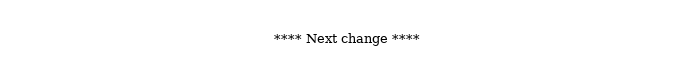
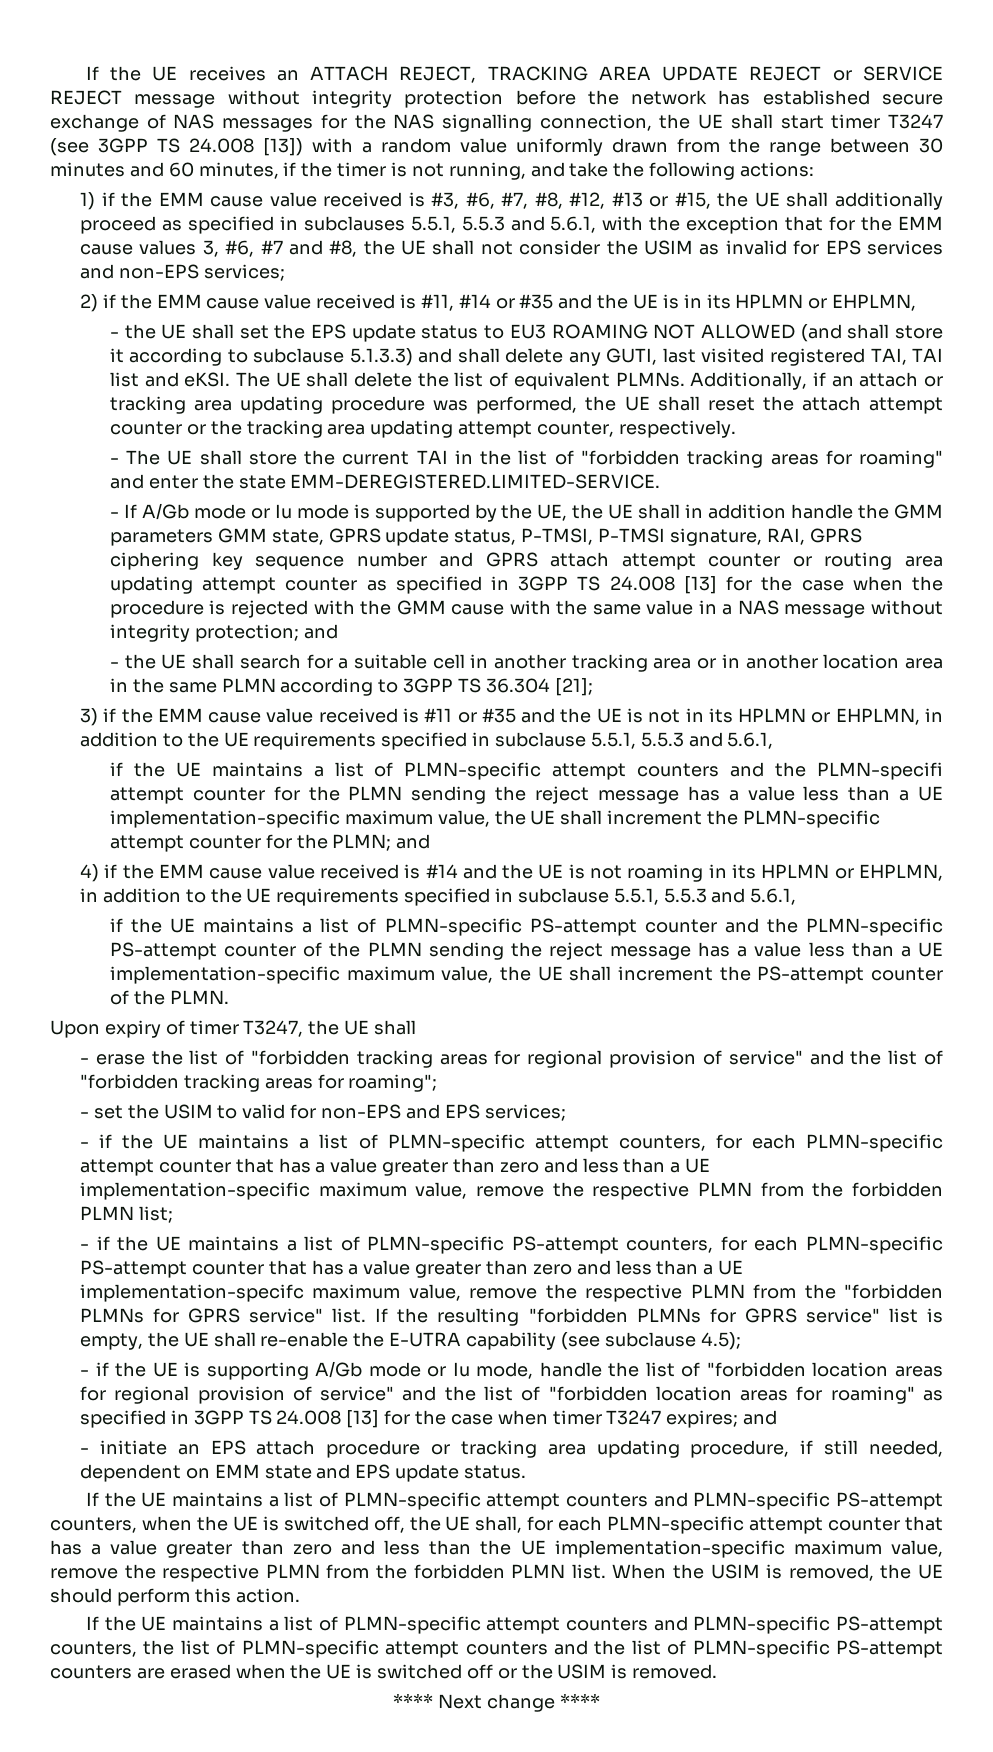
+ If the UE receives an ATTACH REJECT, TRACKING AREA UPDATE REJECT or SERVICE REJECT message without integrity protection before the network has established secure exchange of NAS messages for the NAS signalling connection, the UE shall start timer T3247 (see 3GPP TS 24.008 [13]) with a random value uniformly drawn from the range between 30 minutes and 60 minutes, if the timer is not running, and take the following actions:
+ 1) if the EMM cause value received is #3, #6, #7, #8, #12, #13 or #15, the UE shall additionally proceed as specified in subclauses 5.5.1, 5.5.3 and 5.6.1, with the exception that for the EMM cause values 3, #6, #7 and #8, the UE shall not consider the USIM as invalid for EPS services and non-EPS services;
+ 2) if the EMM cause value received is #11, #14 or #35 and the UE is in its HPLMN or EHPLMN,
+ - the UE shall set the EPS update status to EU3 ROAMING NOT ALLOWED (and shall store it according to subclause 5.1.3.3) and shall delete any GUTI, last visited registered TAI, TAI list and eKSI. The UE shall delete the list of equivalent PLMNs. Additionally, if an attach or tracking area updating procedure was performed, the UE shall reset the attach attempt counter or the tracking area updating attempt counter, respectively.
+ - The UE shall store the current TAI in the list of "forbidden tracking areas for roaming" and enter the state EMM-DEREGISTERED.LIMITED-SERVICE.
+ - If A/Gb mode or Iu mode is supported by the UE, the UE shall in addition handle the GMM parameters GMM state, GPRS update status, P-TMSI, P-TMSI signature, RAI, GPRS ciphering key sequence number and GPRS attach attempt counter or routing area updating attempt counter as specified in 3GPP TS 24.008 [13] for the case when the procedure is rejected with the GMM cause with the same value in a NAS message without integrity protection; and
+ - the UE shall search for a suitable cell in another tracking area or in another location area in the same PLMN according to 3GPP TS 36.304 [21];
+ 3) if the EMM cause value received is #11 or #35 and the UE is not in its HPLMN or EHPLMN, in addition to the UE requirements specified in subclause 5.5.1, 5.5.3 and 5.6.1,
+ if the UE maintains a list of PLMN-specific attempt counters and the PLMN-specifi attempt counter for the PLMN sending the reject message has a value less than a UE implementation-specific maximum value, the UE shall increment the PLMN-specific attempt counter for the PLMN; and
+ 4) if the EMM cause value received is #14 and the UE is not roaming in its HPLMN or EHPLMN, in addition to the UE requirements specified in subclause 5.5.1, 5.5.3 and 5.6.1,
+ if the UE maintains a list of PLMN-specific PS-attempt counter and the PLMN-specific PS-attempt counter of the PLMN sending the reject message has a value less than a UE implementation-specific maximum value, the UE shall increment the PS-attempt counter of the PLMN.
+ Upon expiry of timer T3247, the UE shall
+ - erase the list of "forbidden tracking areas for regional provision of service" and the list of "forbidden tracking areas for roaming";
+ - set the USIM to valid for non-EPS and EPS services;
+ - if the UE maintains a list of PLMN-specific attempt counters, for each PLMN-specific attempt counter that has a value greater than zero and less than a UE implementation-specific maximum value, remove the respective PLMN from the forbidden PLMN list;
+ - if the UE maintains a list of PLMN-specific PS-attempt counters, for each PLMN-specific PS-attempt counter that has a value greater than zero and less than a UE implementation-specifc maximum value, remove the respective PLMN from the "forbidden PLMNs for GPRS service" list. If the resulting "forbidden PLMNs for GPRS service" list is empty, the UE shall re-enable the E-UTRA capability (see subclause 4.5);
+ - if the UE is supporting A/Gb mode or Iu mode, handle the list of "forbidden location areas for regional provision of service" and the list of "forbidden location areas for roaming" as specified in 3GPP TS 24.008 [13] for the case when timer T3247 expires; and
+ - initiate an EPS attach procedure or tracking area updating procedure, if still needed, dependent on EMM state and EPS update status.
+ If the UE maintains a list of PLMN-specific attempt counters and PLMN-specific PS-attempt counters, when the UE is switched off, the UE shall, for each PLMN-specific attempt counter that has a value greater than zero and less than the UE implementation-specific maximum value, remove the respective PLMN from the forbidden PLMN list. When the USIM is removed, the UE should perform this action.
+ If the UE maintains a list of PLMN-specific attempt counters and PLMN-specific PS-attempt counters, the list of PLMN-specific attempt counters and the list of PLMN-specific PS-attempt counters are erased when the UE is switched off or the USIM is removed.

